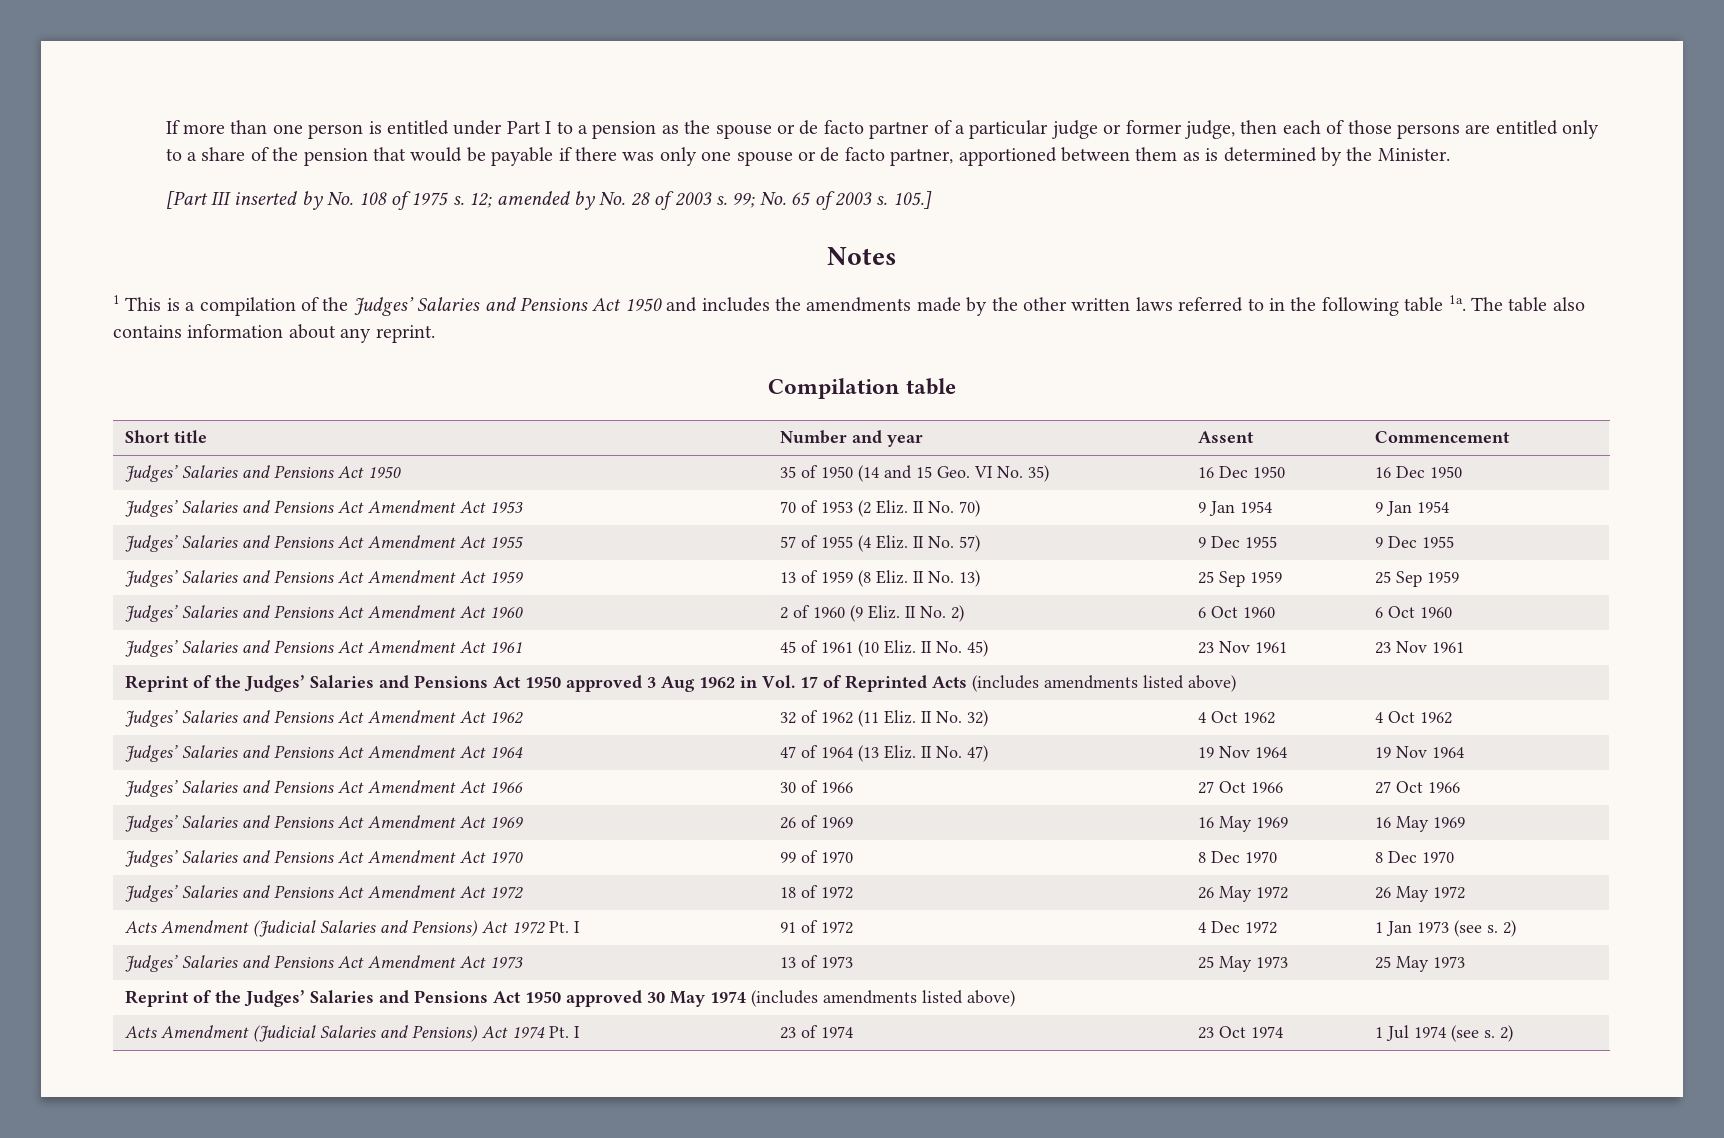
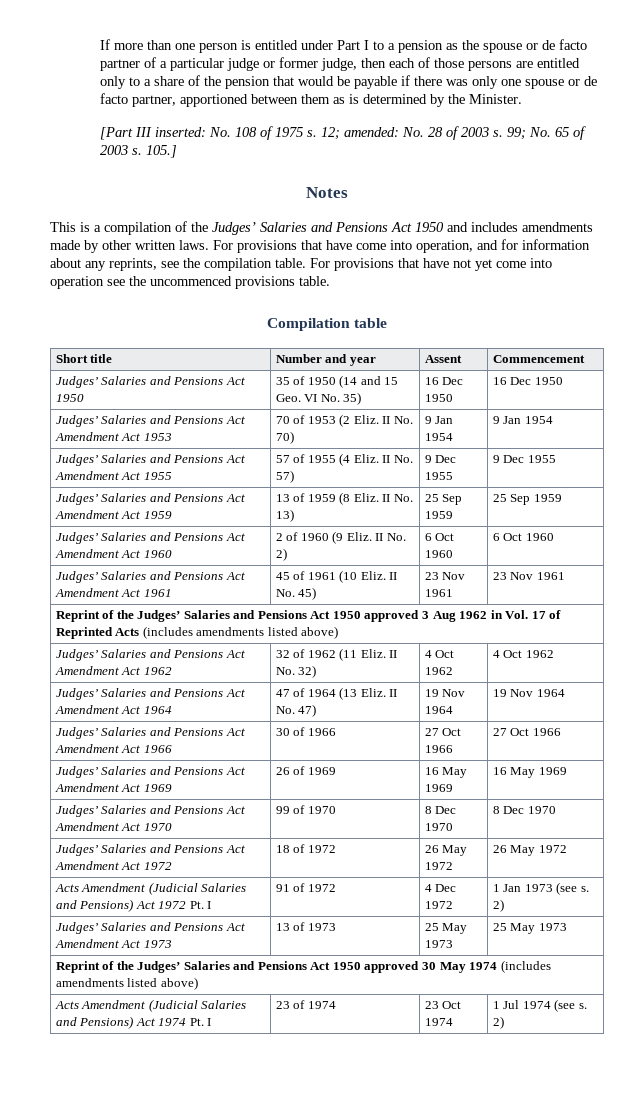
- [Part III inserted by No. 108 of 1975 s.
+ [Part III inserted: No. 108 of 1975 s.
- 12; amended by No. 28 of 2003 s.
+ 12; amended: No. 28 of 2003 s.
- 1 This is a compilation of the Judges’ Salaries and Pensions Act 1950 and includes the amendments made by the other written laws referred to in the following table 1a. The table also contains information about any reprint.
+ This is a compilation of the Judges’ Salaries and Pensions Act 1950 and includes amendments made by other written laws. For provisions that have come into operation, and for information about any reprints, see the compilation table. For provisions that have not yet come into operation see the uncommenced provisions table.

